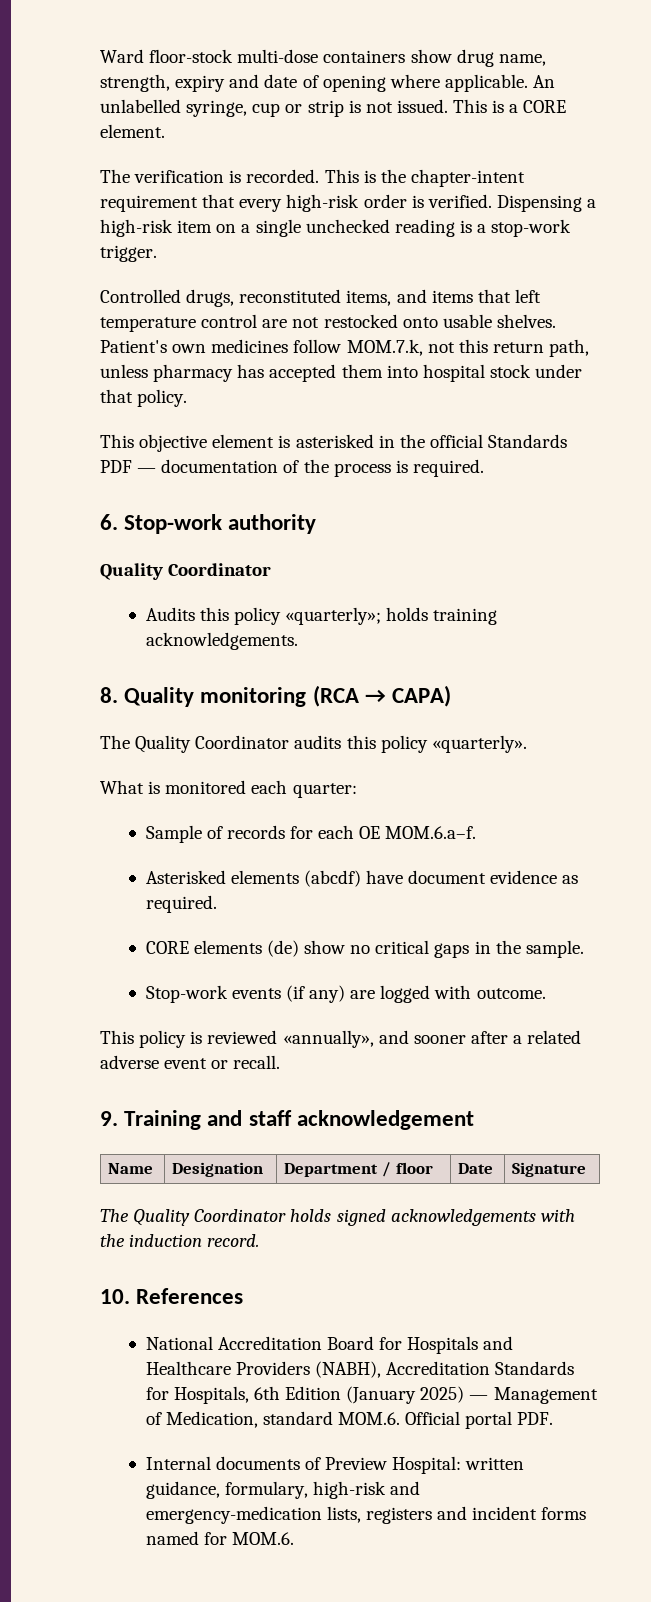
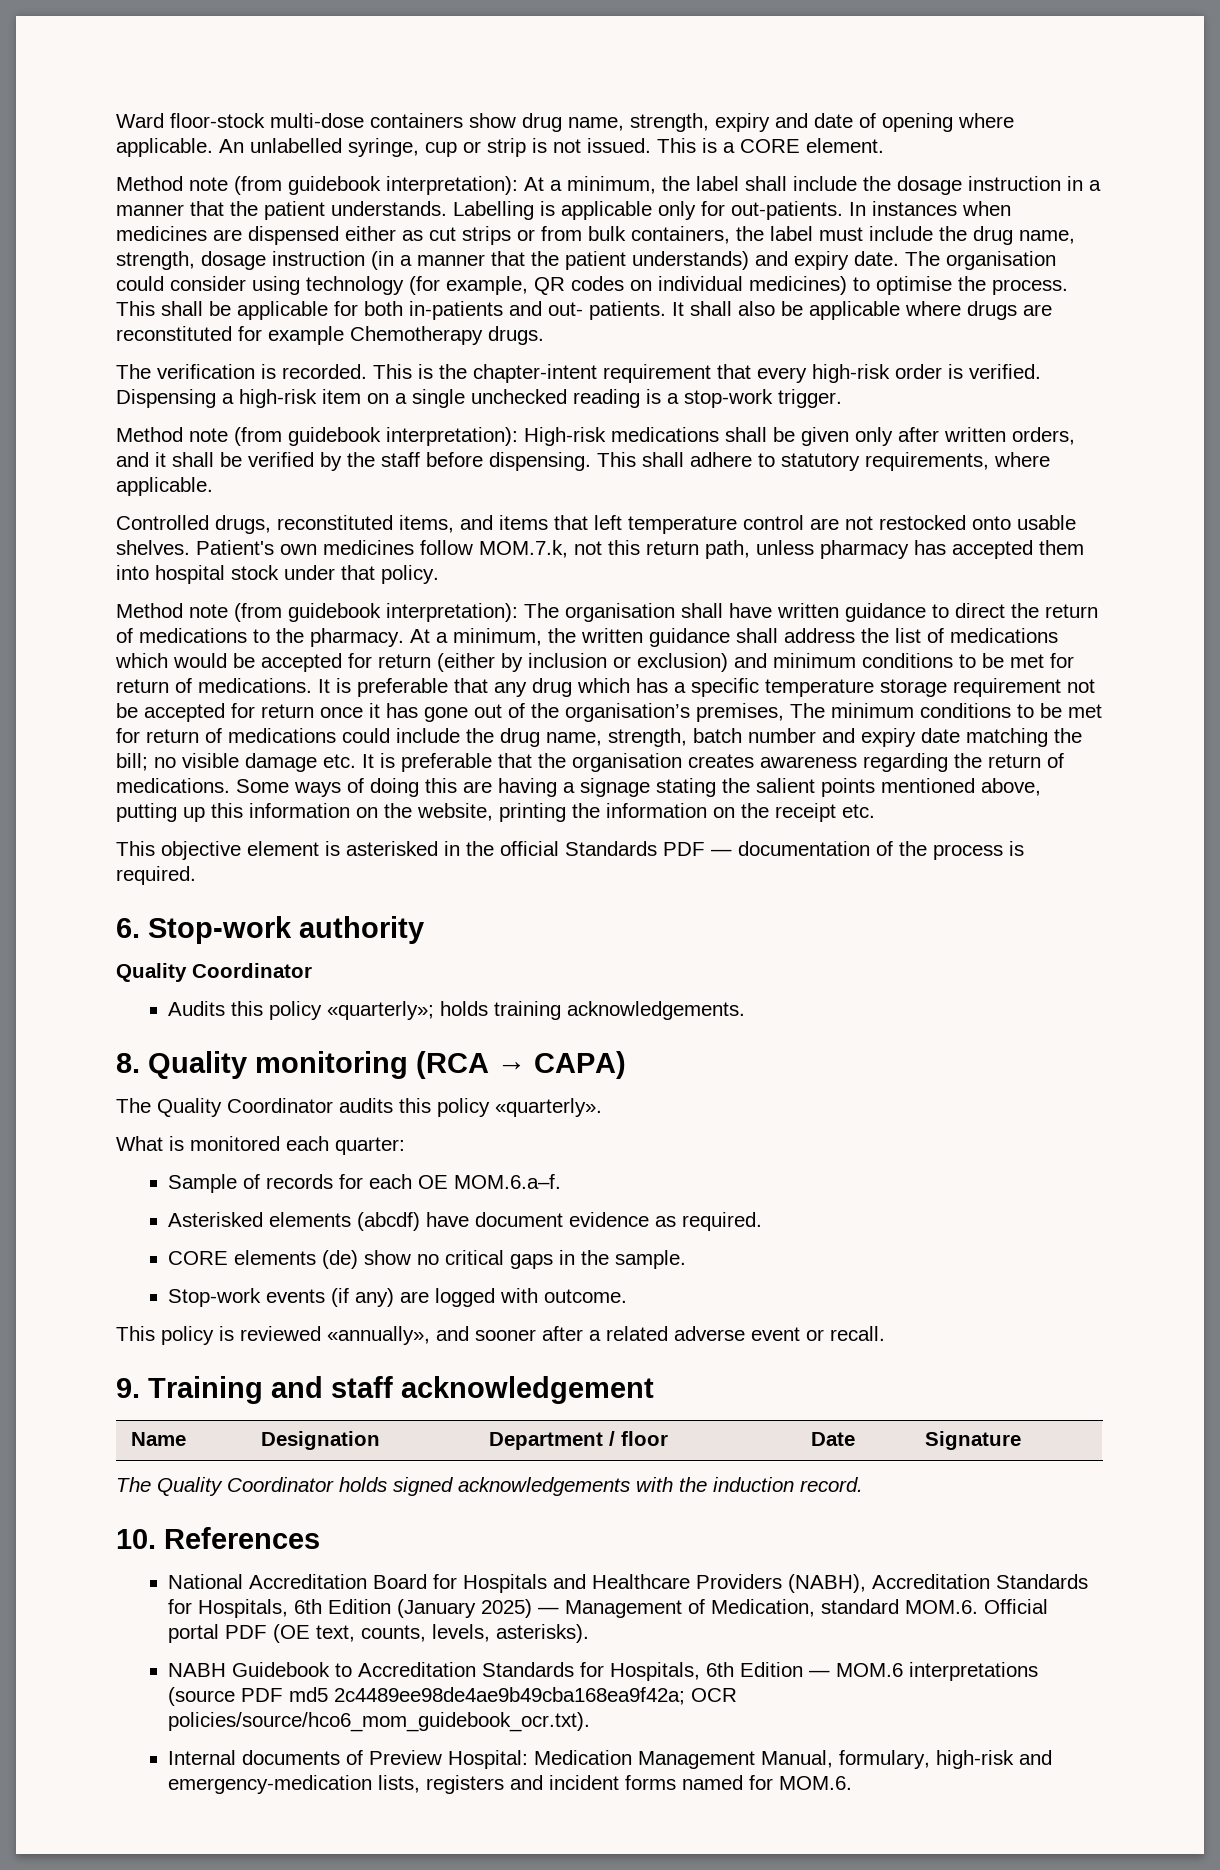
+ Method note (from guidebook interpretation): At a minimum, the label shall include the dosage instruction in a manner that the patient understands. Labelling is applicable only for out-patients. In instances when medicines are dispensed either as cut strips or from bulk containers, the label must include the drug name, strength, dosage instruction (in a manner that the patient understands) and expiry date. The organisation could consider using technology (for example, QR codes on individual medicines) to optimise the process. This shall be applicable for both in-patients and out- patients. It shall also be applicable where drugs are reconstituted for example Chemotherapy drugs.
+ Method note (from guidebook interpretation): High-risk medications shall be given only after written orders, and it shall be verified by the staff before dispensing. This shall adhere to statutory requirements, where applicable.
+ Method note (from guidebook interpretation): The organisation shall have written guidance to direct the return of medications to the pharmacy. At a minimum, the written guidance shall address the list of medications which would be accepted for return (either by inclusion or exclusion) and minimum conditions to be met for return of medications. It is preferable that any drug which has a specific temperature storage requirement not be accepted for return once it has gone out of the organisation’s premises, The minimum conditions to be met for return of medications could include the drug name, strength, batch number and expiry date matching the bill; no visible damage etc. It is preferable that the organisation creates awareness regarding the return of medications. Some ways of doing this are having a signage stating the salient points mentioned above, putting up this information on the website, printing the information on the receipt etc.
- National Accreditation Board for Hospitals and Healthcare Providers (NABH), Accreditation Standards for Hospitals, 6th Edition (January 2025) — Management of Medication, standard MOM.6. Official portal PDF.
+ National Accreditation Board for Hospitals and Healthcare Providers (NABH), Accreditation Standards for Hospitals, 6th Edition (January 2025) — Management of Medication, standard MOM.6. Official portal PDF (OE text, counts, levels, asterisks).
+ NABH Guidebook to Accreditation Standards for Hospitals, 6th Edition — MOM.6 interpretations (source PDF md5 2c4489ee98de4ae9b49cba168ea9f42a; OCR policies/source/hco6_mom_guidebook_ocr.txt).
- Internal documents of Preview Hospital: written guidance, formulary, high-risk and emergency-medication lists, registers and incident forms named for MOM.6.
+ Internal documents of Preview Hospital: Medication Management Manual, formulary, high-risk and emergency-medication lists, registers and incident forms named for MOM.6.

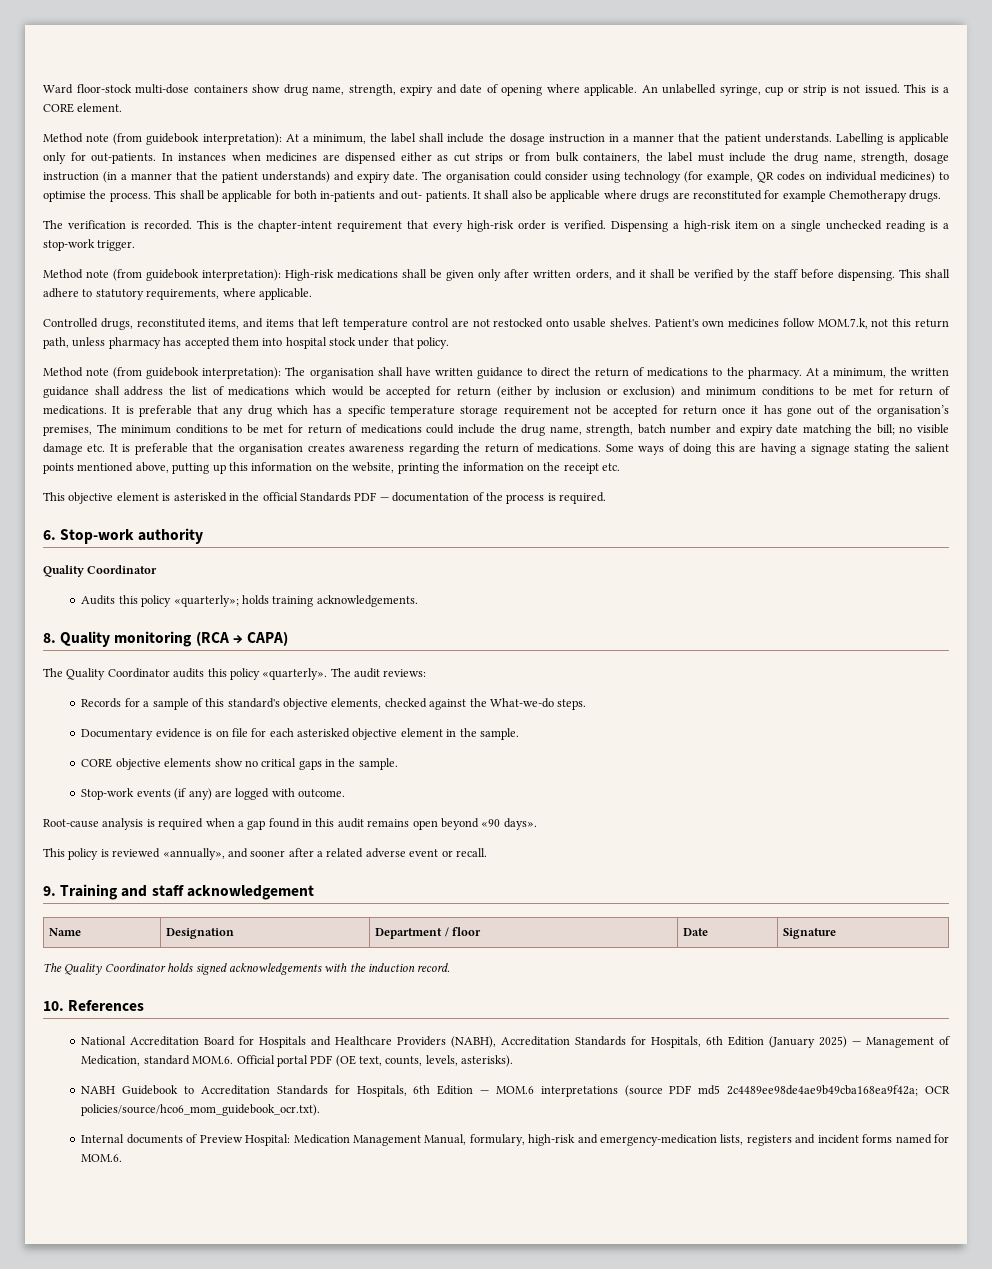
- The Quality Coordinator audits this policy «quarterly».
- What is monitored each quarter:
- Sample of records for each OE MOM.6.a–f.
- Asterisked elements (abcdf) have document evidence as required.
- CORE elements (de) show no critical gaps in the sample.
+ The Quality Coordinator audits this policy «quarterly». The audit reviews:
+ Records for a sample of this standard's objective elements, checked against the What-we-do steps.
+ Documentary evidence is on file for each asterisked objective element in the sample.
+ CORE objective elements show no critical gaps in the sample.
+ Root-cause analysis is required when a gap found in this audit remains open beyond «90 days».

